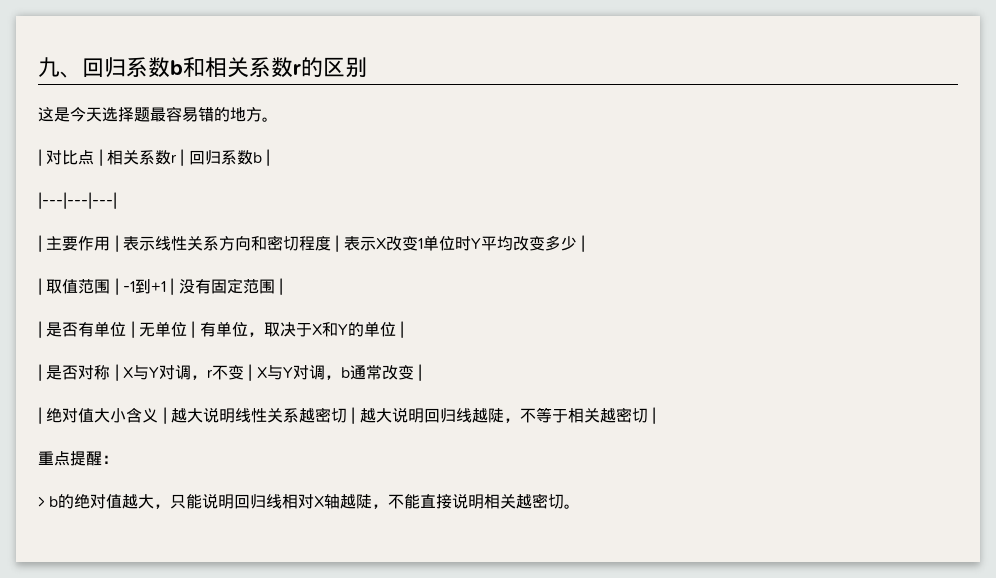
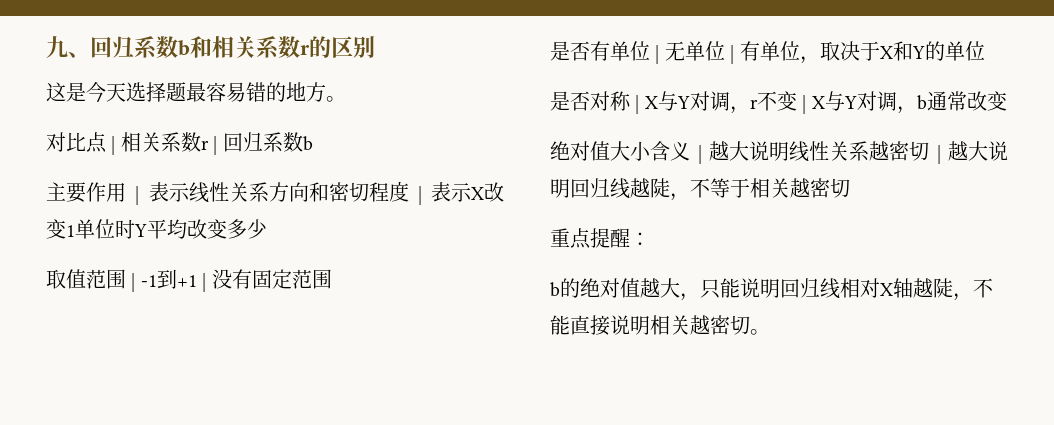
- | 对比点 | 相关系数r | 回归系数b |
- |---|---|---|
- | 主要作用 | 表示线性关系方向和密切程度 | 表示X改变1单位时Y平均改变多少 |
- | 取值范围 | -1到+1 | 没有固定范围 |
- | 是否有单位 | 无单位 | 有单位，取决于X和Y的单位 |
- | 是否对称 | X与Y对调，r不变 | X与Y对调，b通常改变 |
- | 绝对值大小含义 | 越大说明线性关系越密切 | 越大说明回归线越陡，不等于相关越密切 |
+ 对比点 | 相关系数r | 回归系数b
+ 主要作用 | 表示线性关系方向和密切程度 | 表示X改变1单位时Y平均改变多少
+ 取值范围 | -1到+1 | 没有固定范围
+ 是否有单位 | 无单位 | 有单位，取决于X和Y的单位
+ 是否对称 | X与Y对调，r不变 | X与Y对调，b通常改变
+ 绝对值大小含义 | 越大说明线性关系越密切 | 越大说明回归线越陡，不等于相关越密切
- > b的绝对值越大，只能说明回归线相对X轴越陡，不能直接说明相关越密切。
+ b的绝对值越大，只能说明回归线相对X轴越陡，不能直接说明相关越密切。

